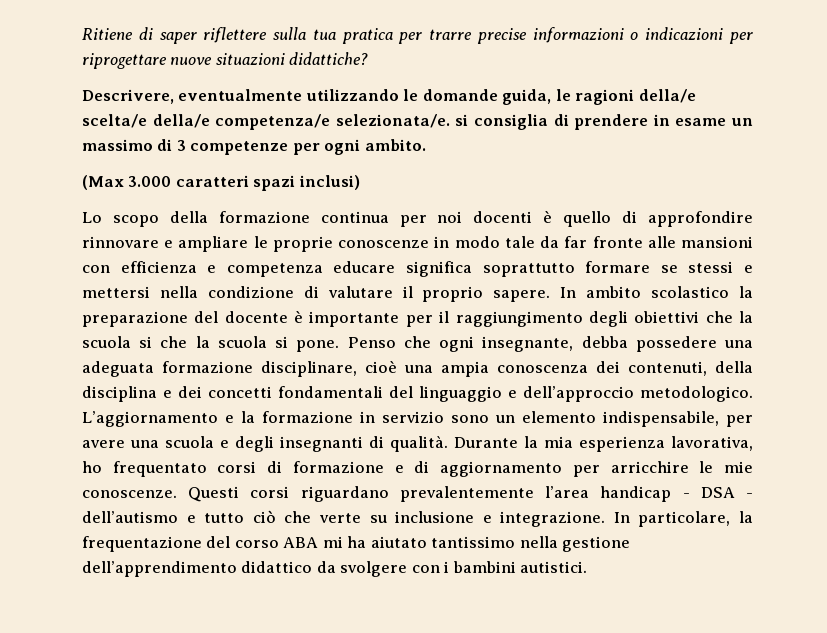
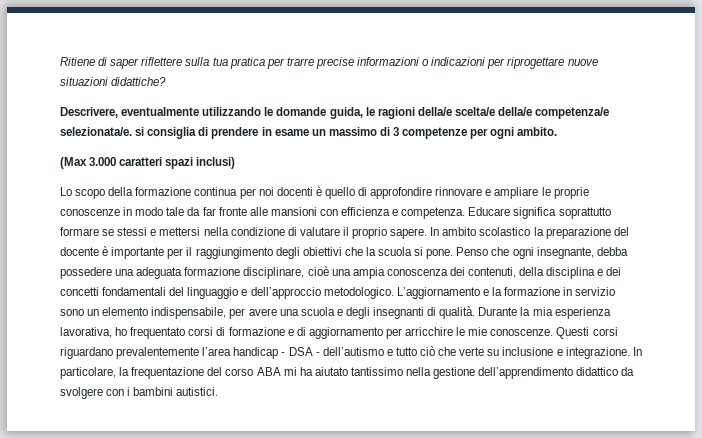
- Lo scopo della formazione continua per noi docenti è quello di approfondire rinnovare e ampliare le proprie conoscenze in modo tale da far fronte alle mansioni con efficienza e competenza educare significa soprattutto formare se stessi e mettersi nella condizione di valutare il proprio sapere.
+ Lo scopo della formazione continua per noi docenti è quello di approfondire rinnovare e ampliare le proprie conoscenze in modo tale da far fronte alle mansioni con efficienza e competenza. Educare significa soprattutto formare se stessi e mettersi nella condizione di valutare il proprio sapere.
- In ambito scolastico la preparazione del docente è importante per il raggiungimento degli obiettivi che la scuola si che la scuola si pone.
+ In ambito scolastico la preparazione del docente è importante per il raggiungimento degli obiettivi che la scuola si pone.

